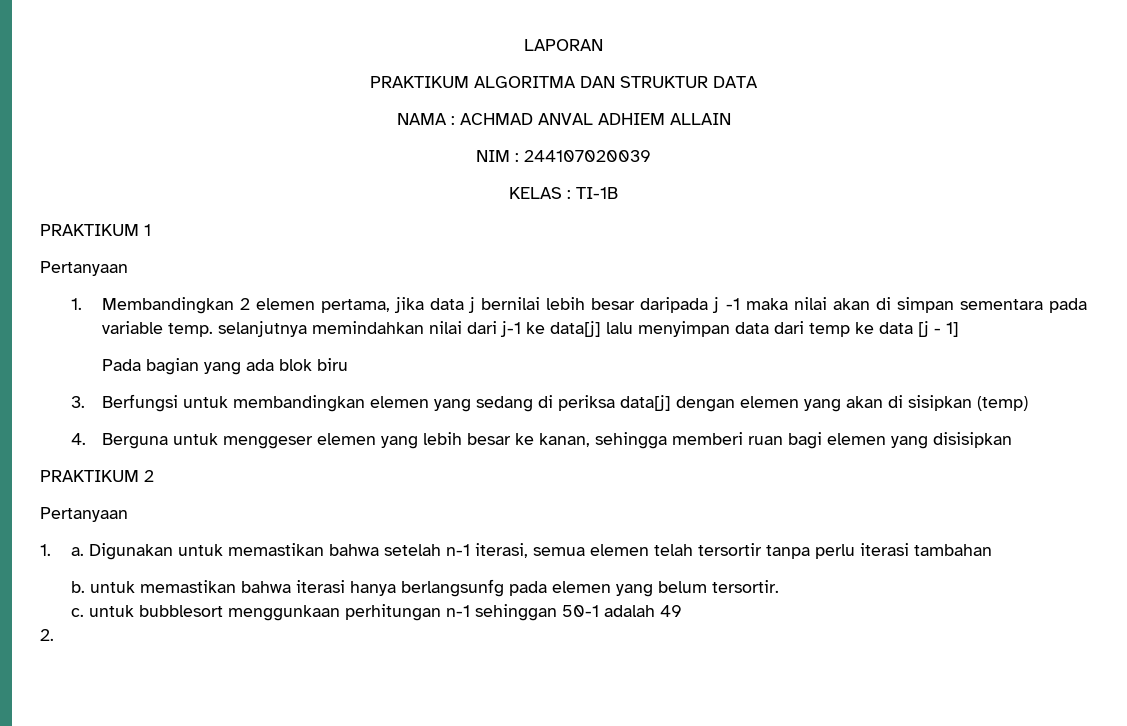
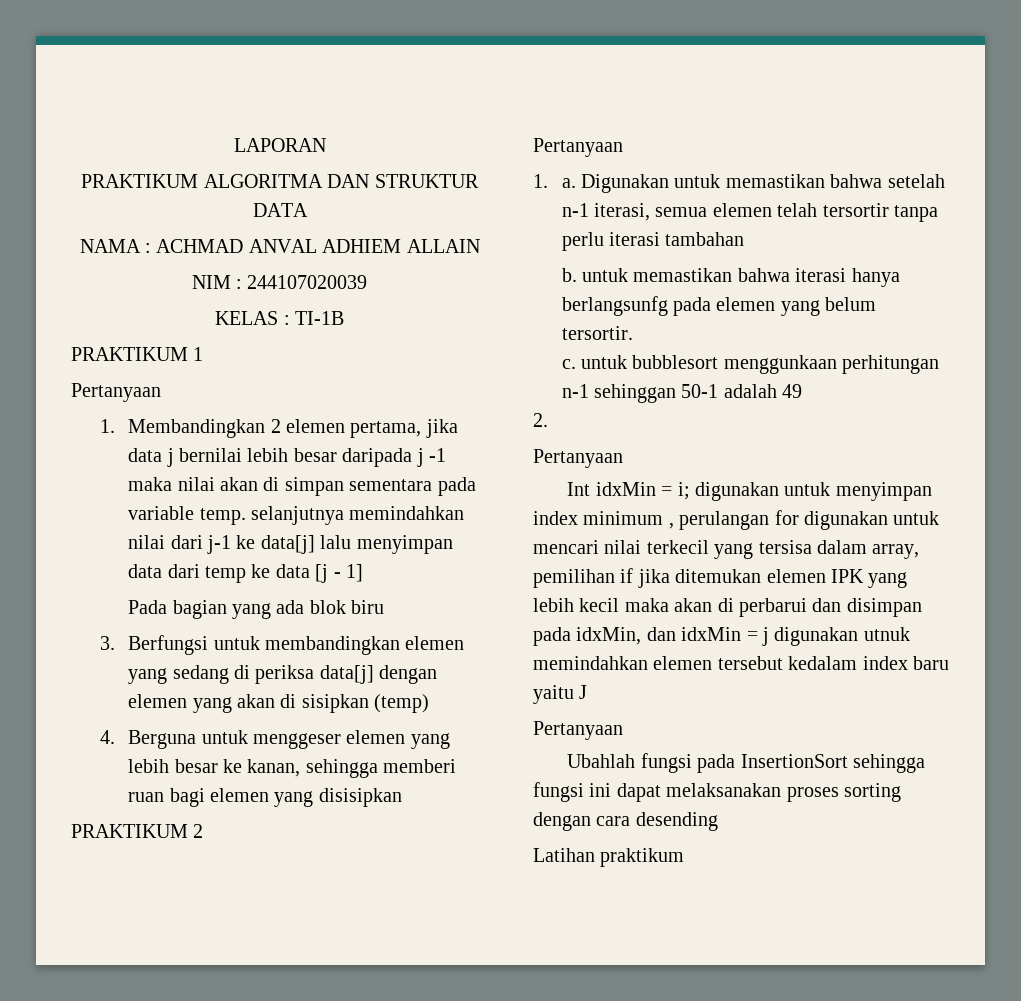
  2.
+ Pertanyaan
+ Int idxMin = i; digunakan untuk menyimpan index minimum , perulangan for digunakan untuk mencari nilai terkecil yang tersisa dalam array, pemilihan if jika ditemukan elemen IPK yang lebih kecil maka akan di perbarui dan disimpan pada idxMin, dan idxMin = j digunakan utnuk memindahkan elemen tersebut kedalam index baru yaitu J
+ Pertanyaan
+ Ubahlah fungsi pada InsertionSort sehingga fungsi ini dapat melaksanakan proses sorting dengan cara desending
+ Latihan praktikum

